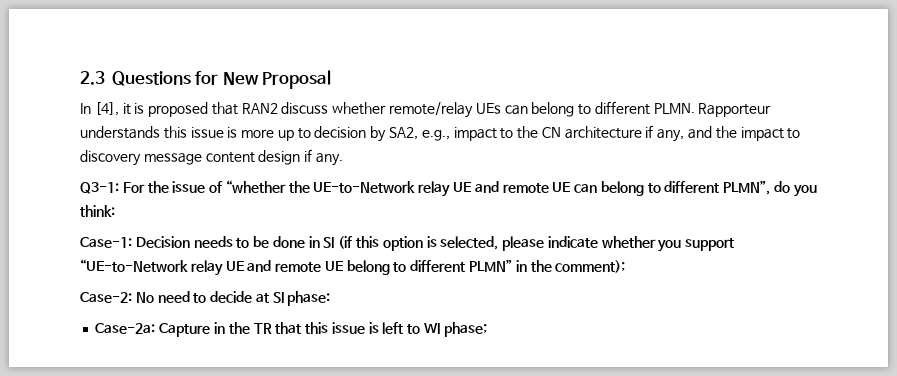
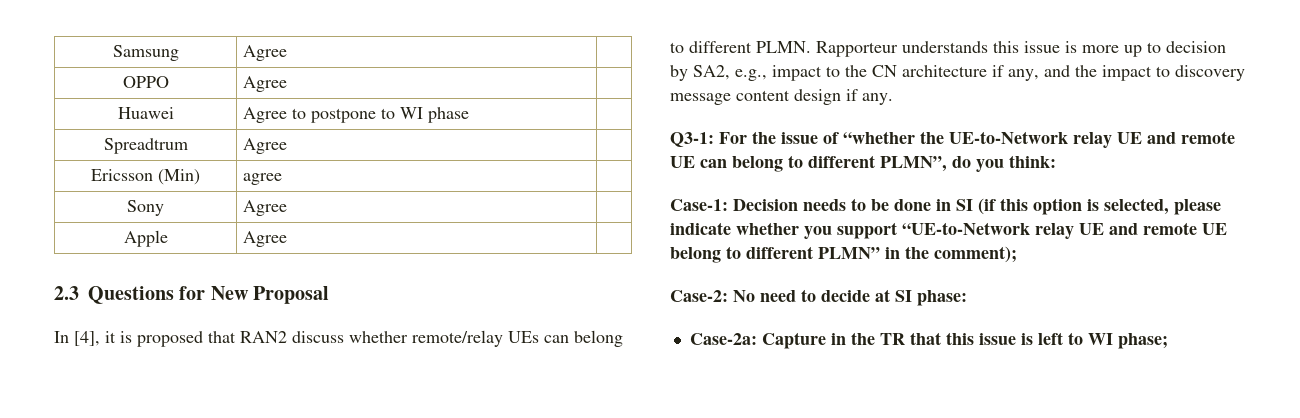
+ Samsung | Agree |
+ OPPO | Agree |
+ Huawei | Agree to postpone to WI phase |
+ Spreadtrum | Agree |
+ Ericsson (Min) | agree |
+ Sony | Agree |
+ Apple | Agree |

